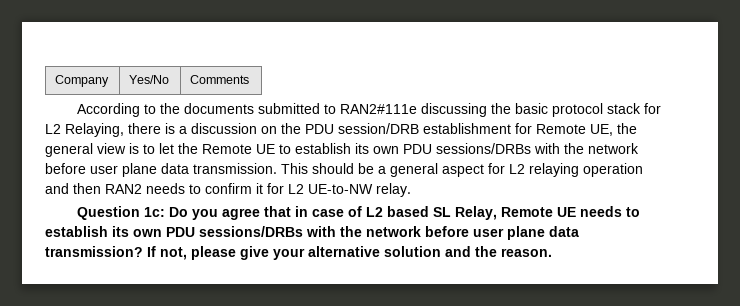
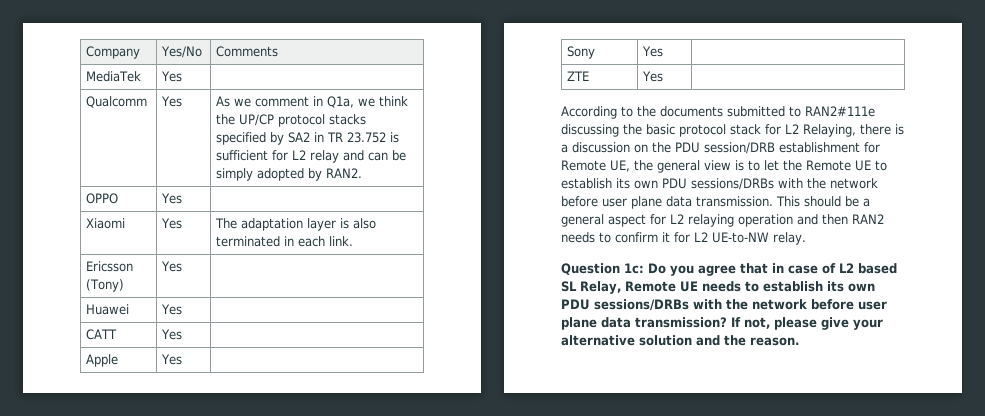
+ MediaTek | Yes |
+ Qualcomm | Yes | As we comment in Q1a, we think the UP/CP protocol stacks specified by SA2 in TR 23.752 is sufficient for L2 relay and can be simply adopted by RAN2.
+ OPPO | Yes |
+ Xiaomi | Yes | The adaptation layer is also terminated in each link.
+ Ericsson (Tony) | Yes |
+ Huawei | Yes |
+ CATT | Yes |
+ Apple | Yes |
+ Sony | Yes |
+ ZTE | Yes |

